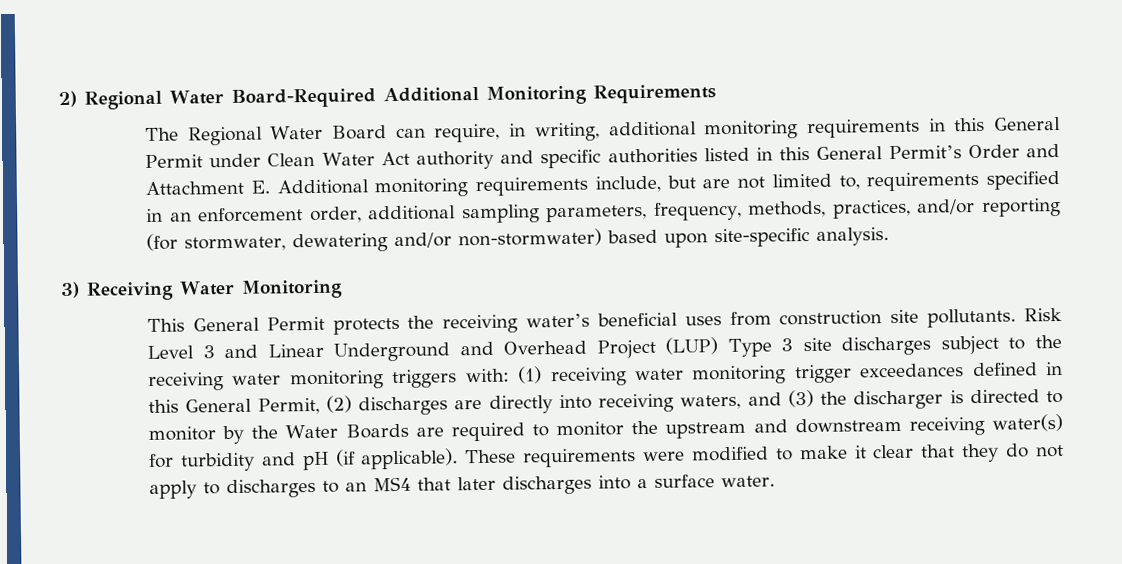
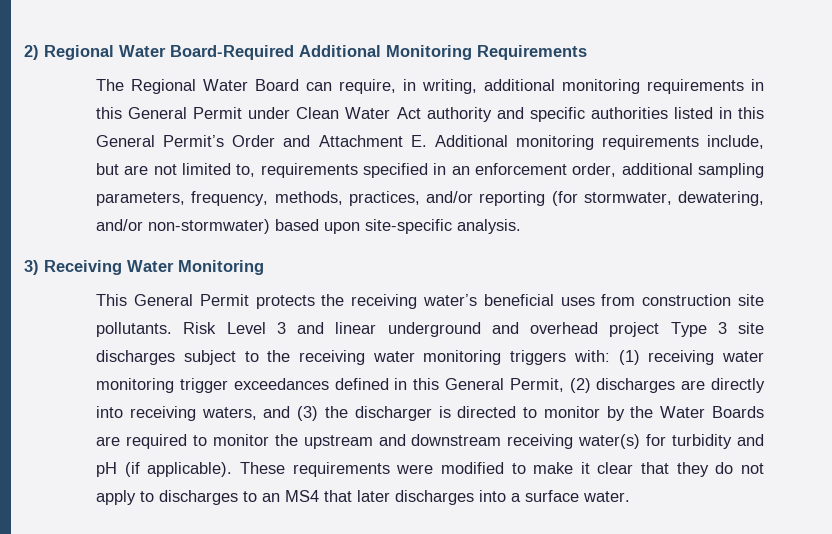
- The Regional Water Board can require, in writing, additional monitoring requirements in this General Permit under Clean Water Act authority and specific authorities listed in this General Permit’s Order and Attachment E. Additional monitoring requirements include, but are not limited to, requirements specified in an enforcement order, additional sampling parameters, frequency, methods, practices, and/or reporting (for stormwater, dewatering and/or non-stormwater) based upon site-specific analysis.
+ The Regional Water Board can require, in writing, additional monitoring requirements in this General Permit under Clean Water Act authority and specific authorities listed in this General Permit’s Order and Attachment E. Additional monitoring requirements include, but are not limited to, requirements specified in an enforcement order, additional sampling parameters, frequency, methods, practices, and/or reporting (for stormwater, dewatering, and/or non-stormwater) based upon site-specific analysis.
- Risk Level 3 and Linear Underground and Overhead Project (LUP) Type 3 site discharges subject to the receiving water monitoring triggers with:
+ Risk Level 3 and linear underground and overhead project Type 3 site discharges subject to the receiving water monitoring triggers with:

